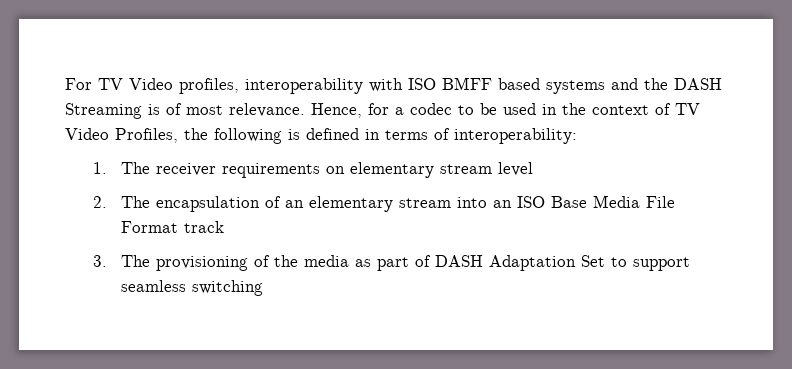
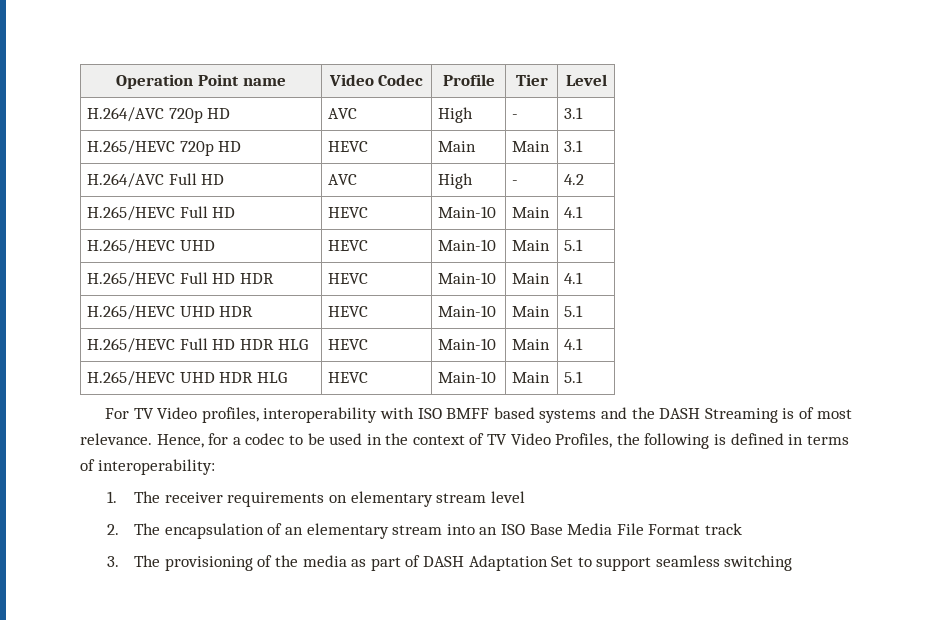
+ Operation Point name | Video Codec | Profile | Tier | Level
+ H.264/AVC 720p HD | AVC | High | - | 3.1
+ H.265/HEVC 720p HD | HEVC | Main | Main | 3.1
+ H.264/AVC Full HD | AVC | High | - | 4.2
+ H.265/HEVC Full HD | HEVC | Main-10 | Main | 4.1
+ H.265/HEVC UHD | HEVC | Main-10 | Main | 5.1
+ H.265/HEVC Full HD HDR | HEVC | Main-10 | Main | 4.1
+ H.265/HEVC UHD HDR | HEVC | Main-10 | Main | 5.1
+ H.265/HEVC Full HD HDR HLG | HEVC | Main-10 | Main | 4.1
+ H.265/HEVC UHD HDR HLG | HEVC | Main-10 | Main | 5.1

